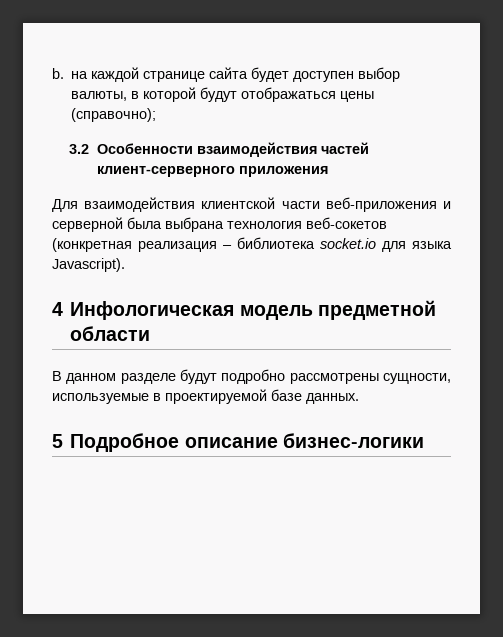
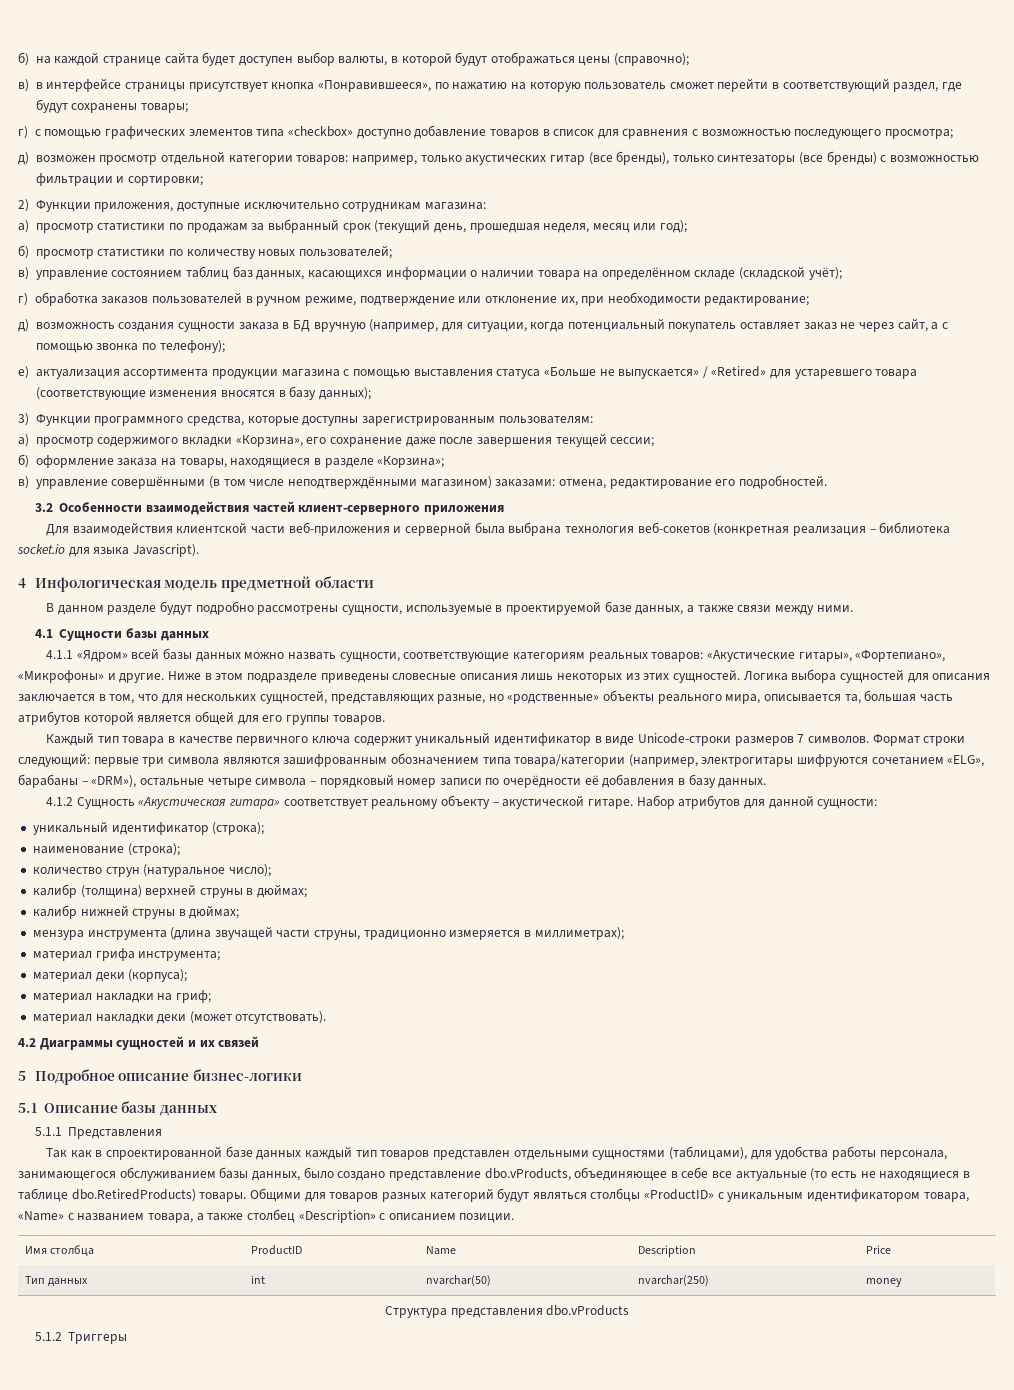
- b. на каждой странице сайта будет доступен выбор валюты, в которой будут отображаться цены (справочно);
+ б) на каждой странице сайта будет доступен выбор валюты, в которой будут отображаться цены (справочно);
+ в) в интерфейсе страницы присутствует кнопка «Понравившееся», по нажатию на которую пользователь сможет перейти в соответствующий раздел, где будут сохранены товары;
+ г) с помощью графических элементов типа «checkbox» доступно добавление товаров в список для сравнения с возможностью последующего просмотра;
+ д) возможен просмотр отдельной категории товаров: например, только акустических гитар (все бренды), только синтезаторы (все бренды) с возможностью фильтрации и сортировки;
+ 2) Функции приложения, доступные исключительно сотрудникам магазина:
+ а) просмотр статистики по продажам за выбранный срок (текущий день, прошедшая неделя, месяц или год);
+ б) просмотр статистики по количеству новых пользователей;
+ в) управление состоянием таблиц баз данных, касающихся информации о наличии товара на определённом складе (складской учёт);
+ г) обработка заказов пользователей в ручном режиме, подтверждение или отклонение их, при необходимости редактирование;
+ д) возможность создания сущности заказа в БД вручную (например, для ситуации, когда потенциальный покупатель оставляет заказ не через сайт, а с помощью звонка по телефону);
+ е) актуализация ассортимента продукции магазина с помощью выставления статуса «Больше не выпускается» / «Retired» для устаревшего товара (соответствующие изменения вносятся в базу данных);
+ 3) Функции программного средства, которые доступны зарегистрированным пользователям:
+ а) просмотр содержимого вкладки «Корзина», его сохранение даже после завершения текущей сессии;
+ б) оформление заказа на товары, находящиеся в разделе «Корзина»;
+ в) управление совершёнными (в том числе неподтверждёнными магазином) заказами: отмена, редактирование его подробностей.
- В данном разделе будут подробно рассмотрены сущности, используемые в проектируемой базе данных.
+ В данном разделе будут подробно рассмотрены сущности, используемые в проектируемой базе данных, а также связи между ними.
+ 4.1 Сущности базы данных
+ 4.1.1 «Ядром» всей базы данных можно назвать сущности, соответствующие категориям реальных товаров: «Акустические гитары», «Фортепиано», «Микрофоны» и другие. Ниже в этом подразделе приведены словесные описания лишь некоторых из этих сущностей. Логика выбора сущностей для описания заключается в том, что для нескольких сущностей, представляющих разные, но «родственные» объекты реального мира, описывается та, большая часть атрибутов которой является общей для его группы товаров.
+ Каждый тип товара в качестве первичного ключа содержит уникальный идентификатор в виде Unicode-строки размеров 7 символов. Формат строки следующий: первые три символа являются зашифрованным обозначением типа товара/категории (например, электрогитары шифруются сочетанием «ELG», барабаны – «DRM»), остальные четыре символа – порядковый номер записи по очерёдности её добавления в базу данных.
+ 4.1.2 Сущность «Акустическая гитара» соответствует реальному объекту – акустической гитаре. Набор атрибутов для данной сущности:
+ уникальный идентификатор (строка);
+ наименование (строка);
+ количество струн (натуральное число);
+ калибр (толщина) верхней струны в дюймах;
+ калибр нижней струны в дюймах;
+ мензура инструмента (длина звучащей части струны, традиционно измеряется в миллиметрах);
+ материал грифа инструмента;
+ материал деки (корпуса);
+ материал накладки на гриф;
+ материал накладки деки (может отсутствовать).
+ 4.2 Диаграммы сущностей и их связей
  5 Подробное описание бизнес-логики
+ 5.1 Описание базы данных
+ 5.1.1 Представления
+ Так как в спроектированной базе данных каждый тип товаров представлен отдельными сущностями (таблицами), для удобства работы персонала, занимающегося обслуживанием базы данных, было создано представление dbo.vProducts, объединяющее в себе все актуальные (то есть не находящиеся в таблице dbo.RetiredProducts) товары. Общими для товаров разных категорий будут являться столбцы «ProductID» с уникальным идентификатором товара, «Name» с названием товара, а также столбец «Description» с описанием позиции.
+ Имя столбца | ProductID | Name | Description | Price
+ Тип данных | int | nvarchar(50) | nvarchar(250) | money
+ Структура представления dbo.vProducts
+ 5.1.2 Триггеры

